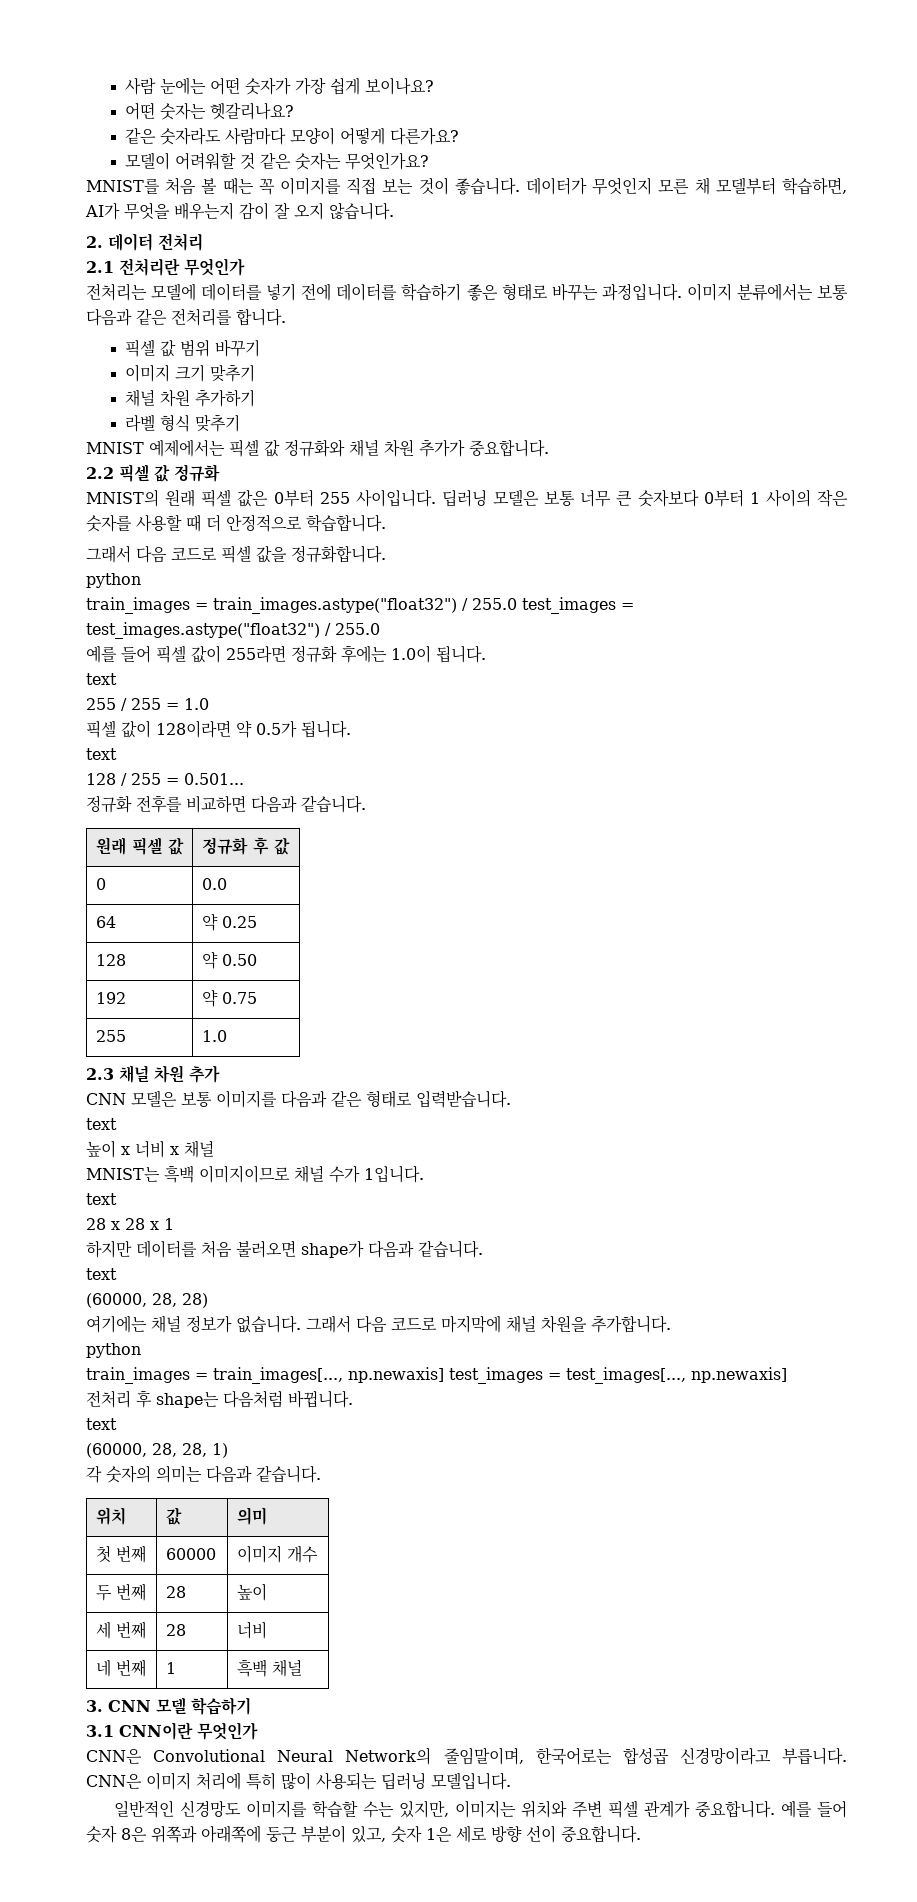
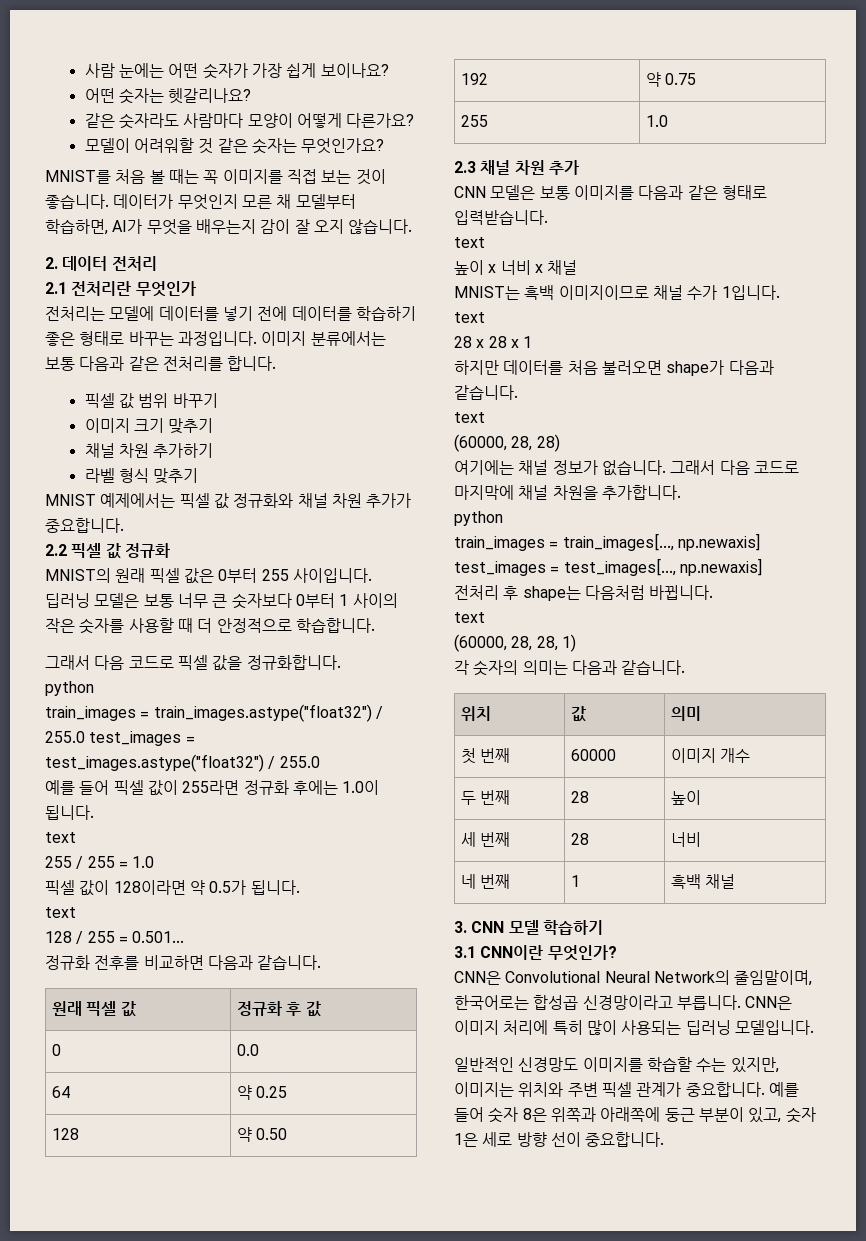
- 3.1 CNN이란 무엇인가
+ 3.1 CNN이란 무엇인가?

